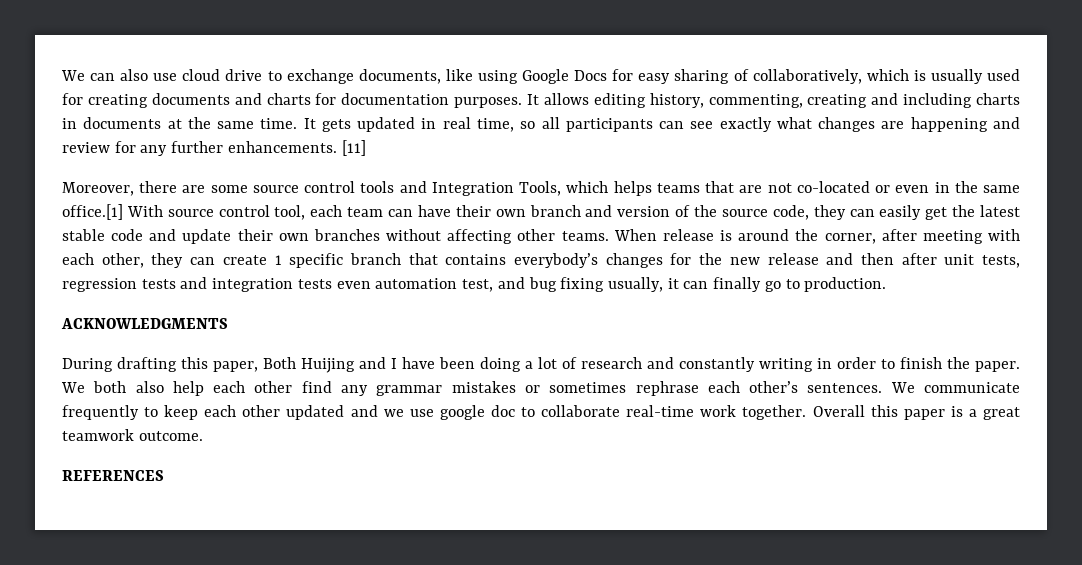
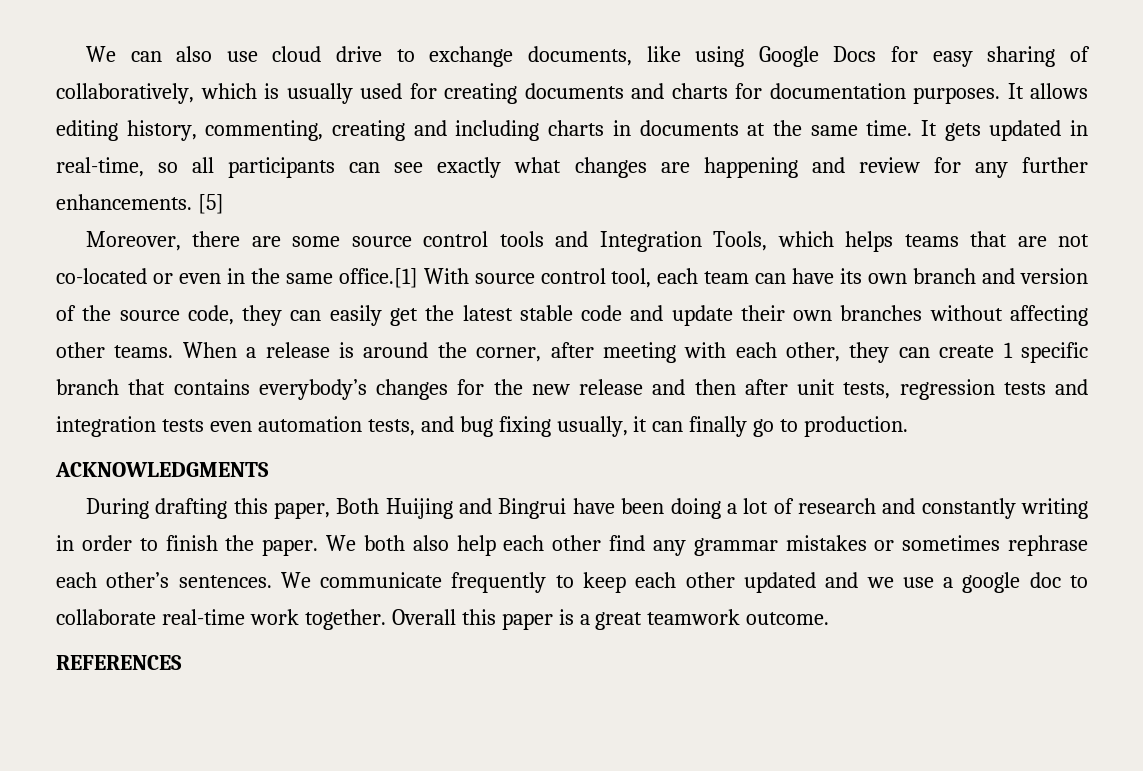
- It gets updated in real time, so all participants can see exactly what changes are happening and review for any further enhancements.
+ It gets updated in real-time, so all participants can see exactly what changes are happening and review for any further enhancements.
- [11]
+ [5]
- Moreover, there are some source control tools and Integration Tools, which helps teams that are not co-located or even in the same office.[1] With source control tool, each team can have their own branch and version of the source code, they can easily get the latest stable code and update their own branches without affecting other teams.
+ Moreover, there are some source control tools and Integration Tools, which helps teams that are not co-located or even in the same office.[1] With source control tool, each team can have its own branch and version of the source code, they can easily get the latest stable code and update their own branches without affecting other teams.
- When release is around the corner, after meeting with each other, they can create 1 specific branch that contains everybody’s changes for the new release and then after unit tests, regression tests and integration tests even automation test, and bug fixing usually, it can finally go to production.
+ When a release is around the corner, after meeting with each other, they can create 1 specific branch that contains everybody’s changes for the new release and then after unit tests, regression tests and integration tests even automation tests, and bug fixing usually, it can finally go to production.
- During drafting this paper, Both Huijing and I have been doing a lot of research and constantly writing in order to finish the paper.
+ During drafting this paper, Both Huijing and Bingrui have been doing a lot of research and constantly writing in order to finish the paper.
- We communicate frequently to keep each other updated and we use google doc to collaborate real-time work together.
+ We communicate frequently to keep each other updated and we use a google doc to collaborate real-time work together.

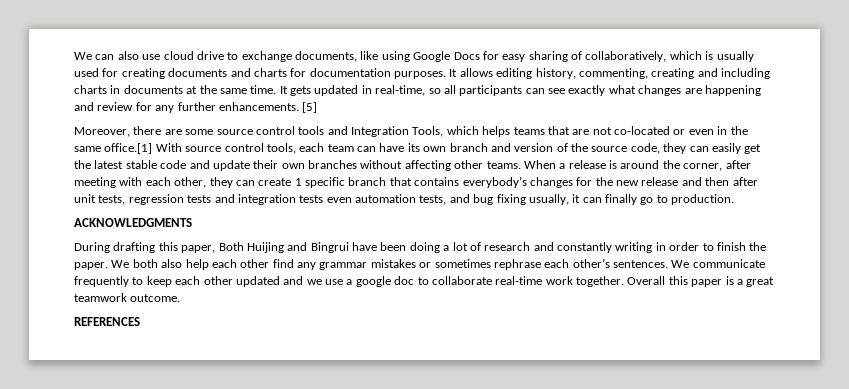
- Moreover, there are some source control tools and Integration Tools, which helps teams that are not co-located or even in the same office.[1] With source control tool, each team can have its own branch and version of the source code, they can easily get the latest stable code and update their own branches without affecting other teams.
+ Moreover, there are some source control tools and Integration Tools, which helps teams that are not co-located or even in the same office.[1] With source control tools, each team can have its own branch and version of the source code, they can easily get the latest stable code and update their own branches without affecting other teams.

